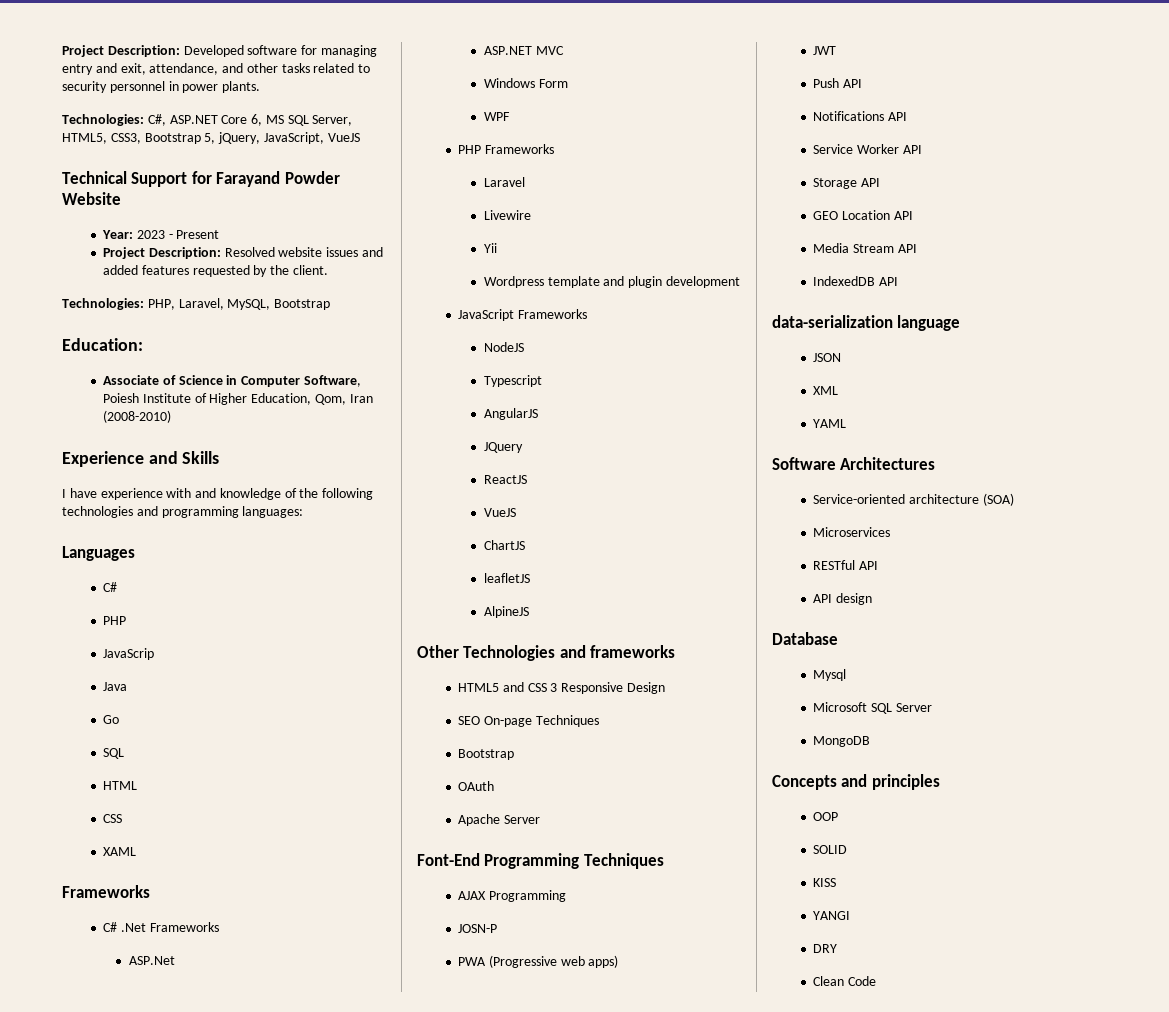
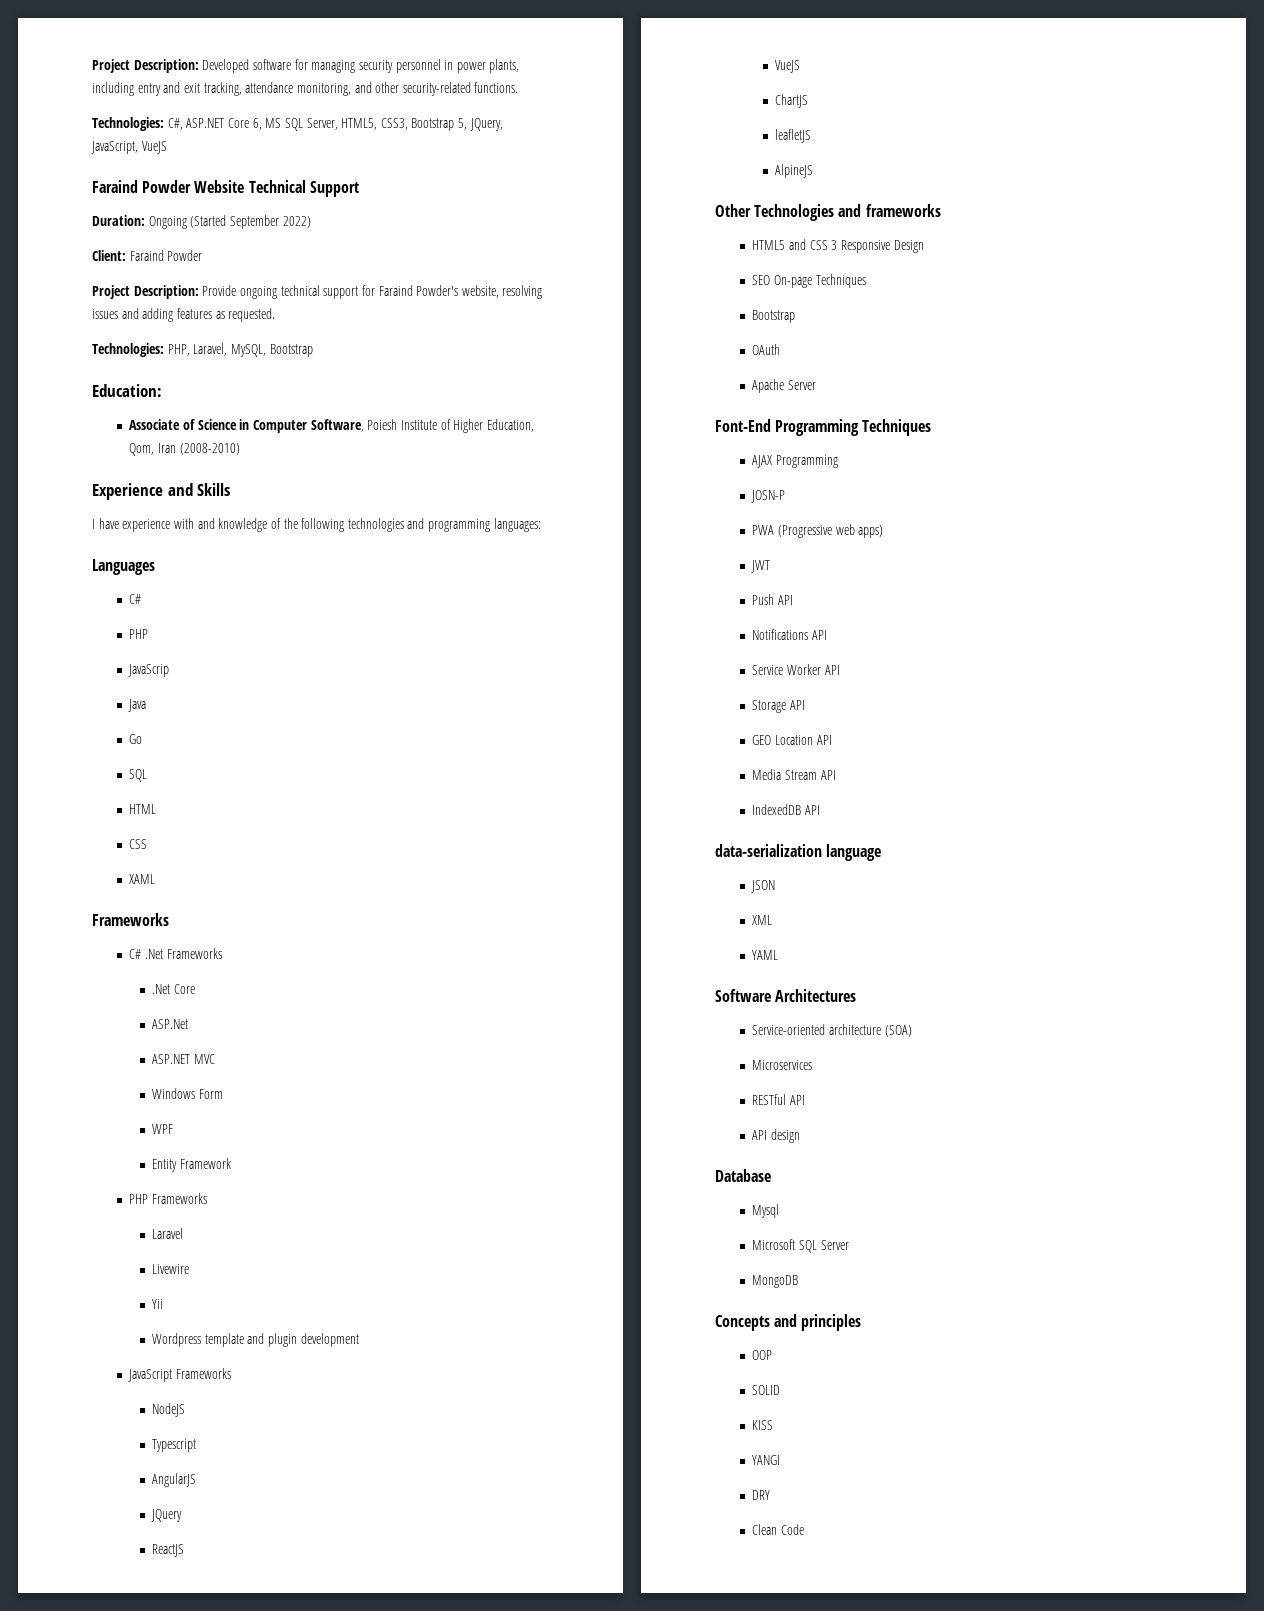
- Project Description: Developed software for managing entry and exit, attendance, and other tasks related to security personnel in power plants.
+ Project Description: Developed software for managing security personnel in power plants, including entry and exit tracking, attendance monitoring, and other security-related functions.
- Technologies: C#, ASP.NET Core 6, MS SQL Server, HTML5, CSS3, Bootstrap 5, jQuery, JavaScript, VueJS
+ Technologies: C#, ASP.NET Core 6, MS SQL Server, HTML5, CSS3, Bootstrap 5, JQuery, JavaScript, VueJS
- Technical Support for Farayand Powder Website
- Year: 2023 - Present
- Project Description: Resolved website issues and added features requested by the client.
+ Faraind Powder Website Technical Support
+ Duration: Ongoing (Started September 2022)
+ Client: Faraind Powder
+ Project Description: Provide ongoing technical support for Faraind Powder's website, resolving issues and adding features as requested.
+ .Net Core
+ Entity Framework

